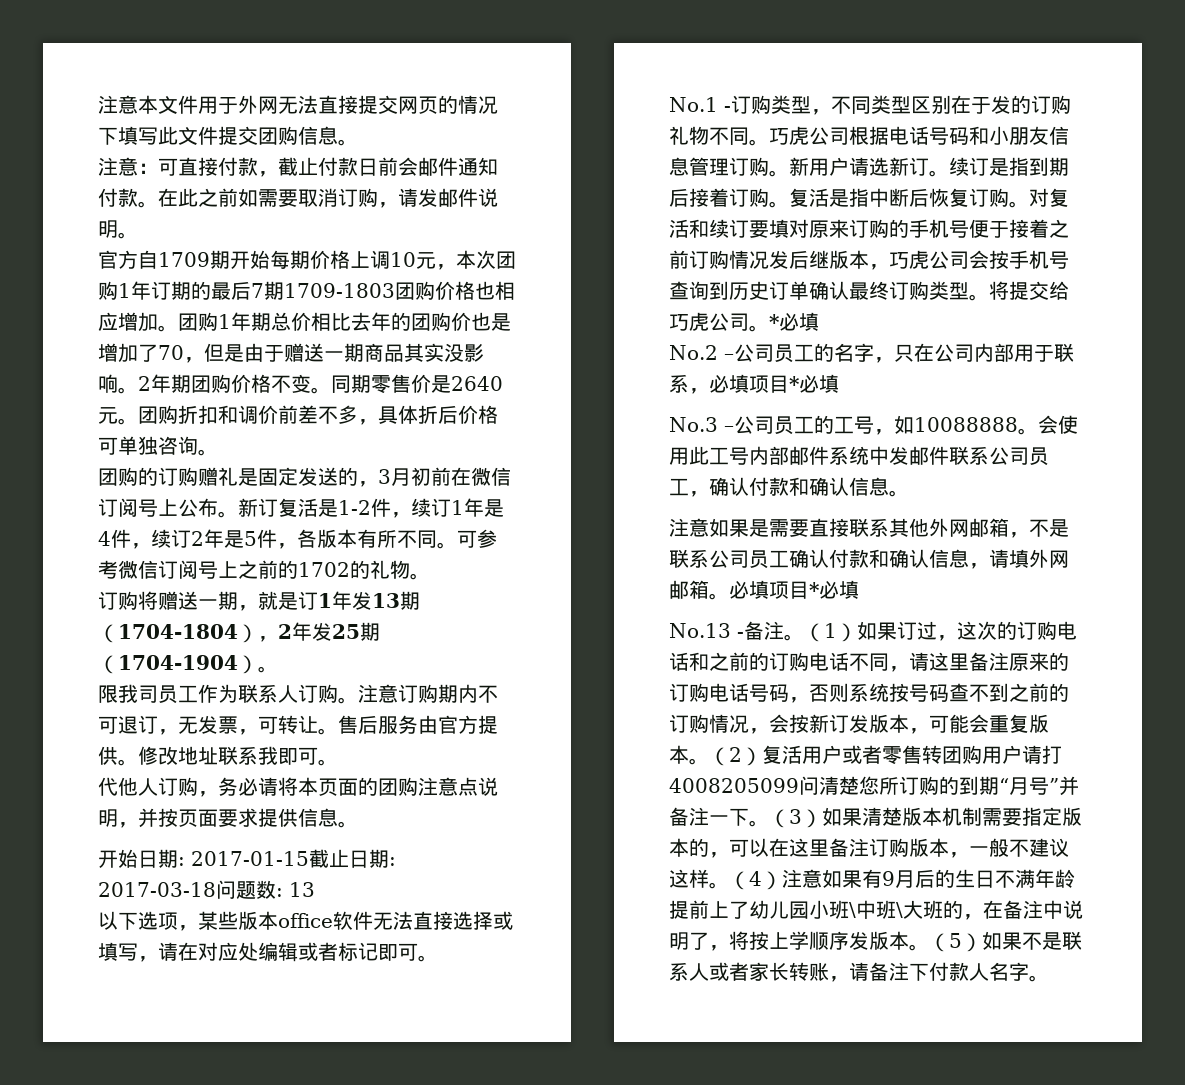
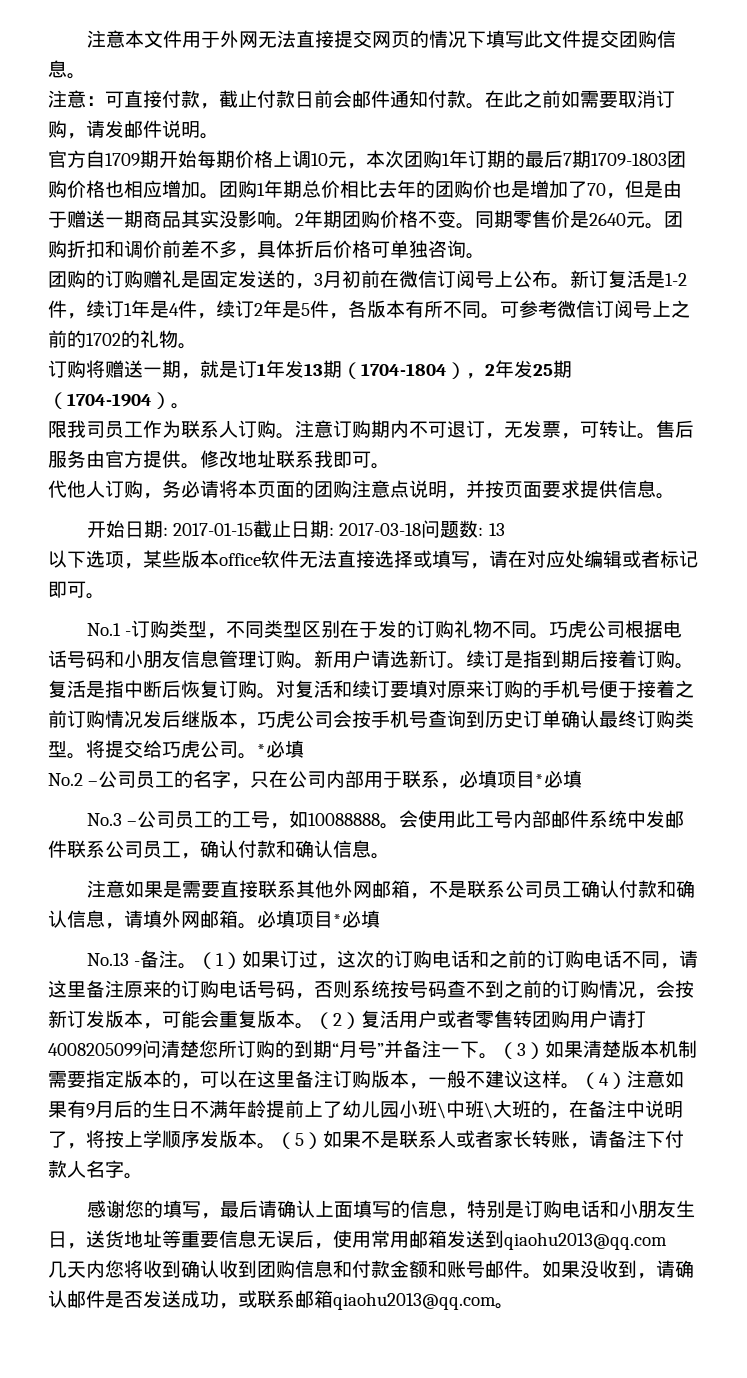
+ 感谢您的填写，最后请确认上面填写的信息，特别是订购电话和小朋友生日，送货地址等重要信息无误后，使用常用邮箱发送到qiaohu2013@qq.com
+ 几天内您将收到确认收到团购信息和付款金额和账号邮件。如果没收到，请确认邮件是否发送成功，或联系邮箱qiaohu2013@qq.com。

